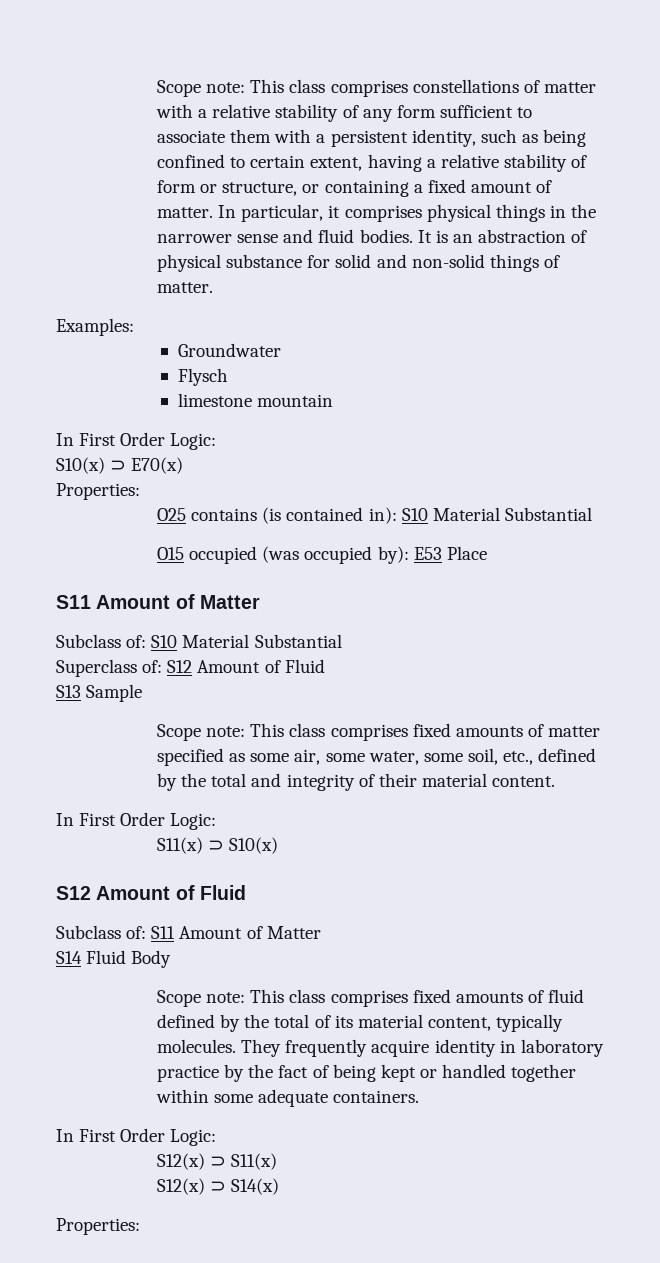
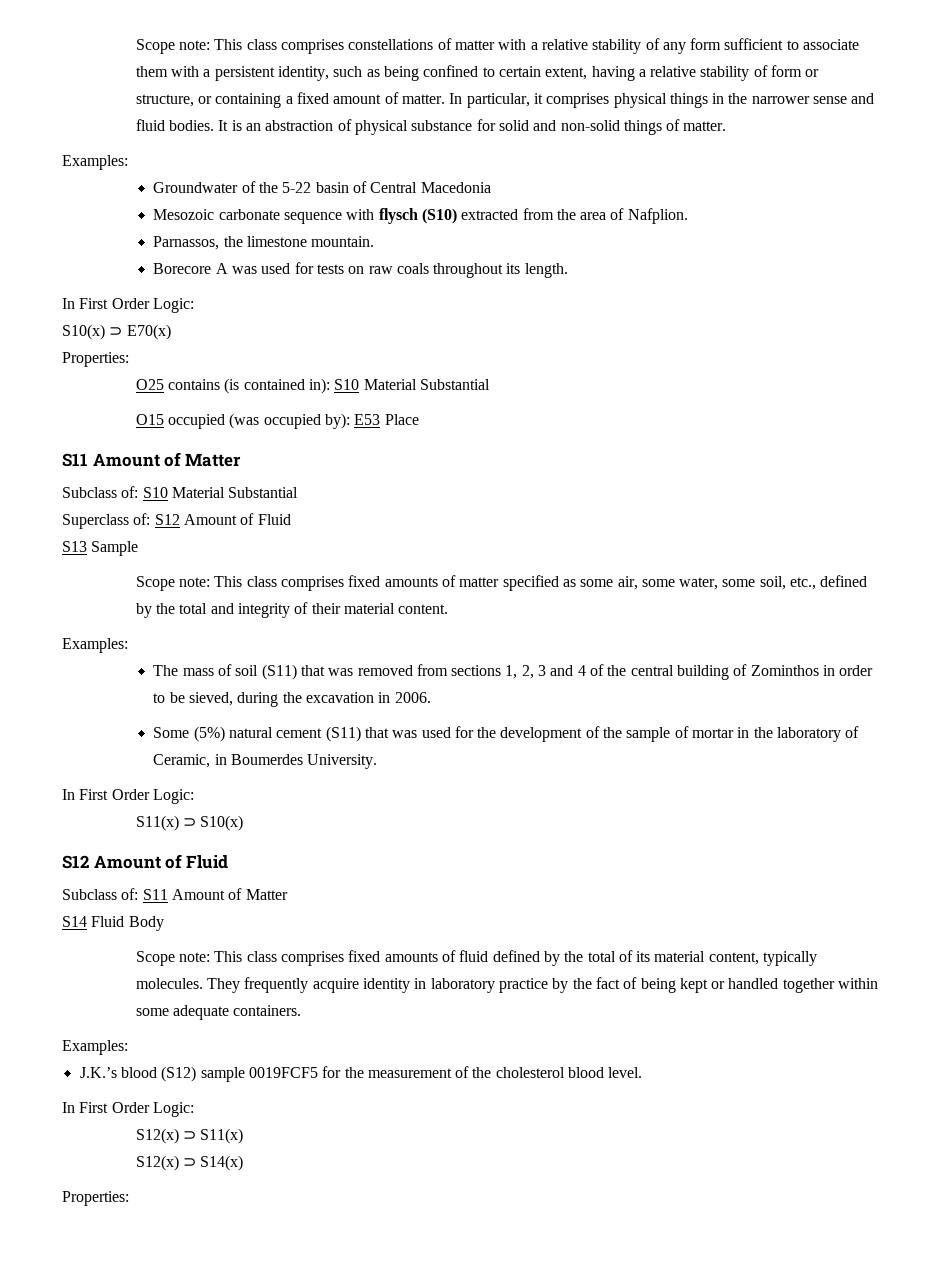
- Groundwater
- Flysch
- limestone mountain
+ Groundwater of the 5-22 basin of Central Macedonia
+ Mesozoic carbonate sequence with flysch (S10) extracted from the area of Nafplion.
+ Parnassos, the limestone mountain.
+ Borecore A was used for tests on raw coals throughout its length.
  Scope note: This class comprises fixed amounts of matter specified as some air, some water, some soil, etc., defined by the total and integrity of their material content.
+ Examples:
+ The mass of soil (S11) that was removed from sections 1, 2, 3 and 4 of the central building of Zominthos in order to be sieved, during the excavation in 2006.
+ Some (5%) natural cement (S11) that was used for the development of the sample of mortar in the laboratory of Ceramic, in Boumerdes University.
  They frequently acquire identity in laboratory practice by the fact of being kept or handled together within some adequate containers.
+ Examples:
+ J.K.’s blood (S12) sample 0019FCF5 for the measurement of the cholesterol blood level.

